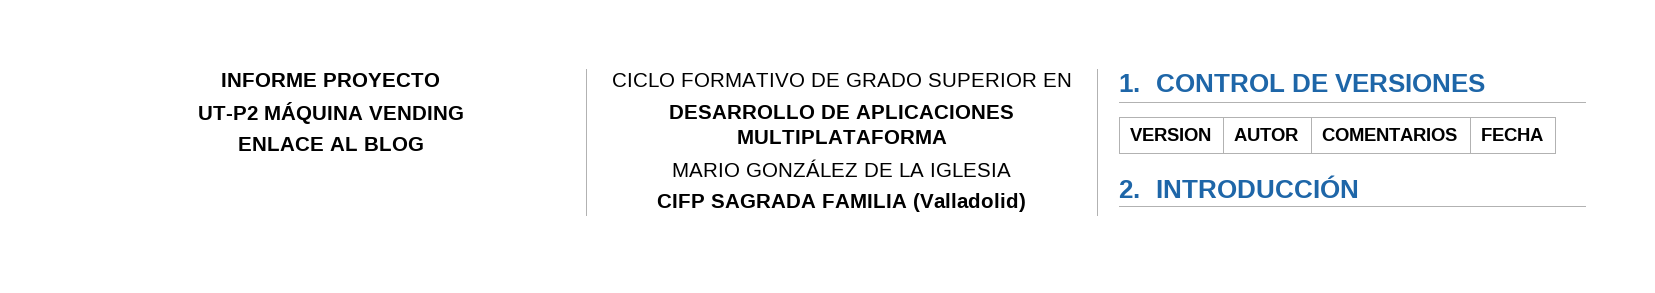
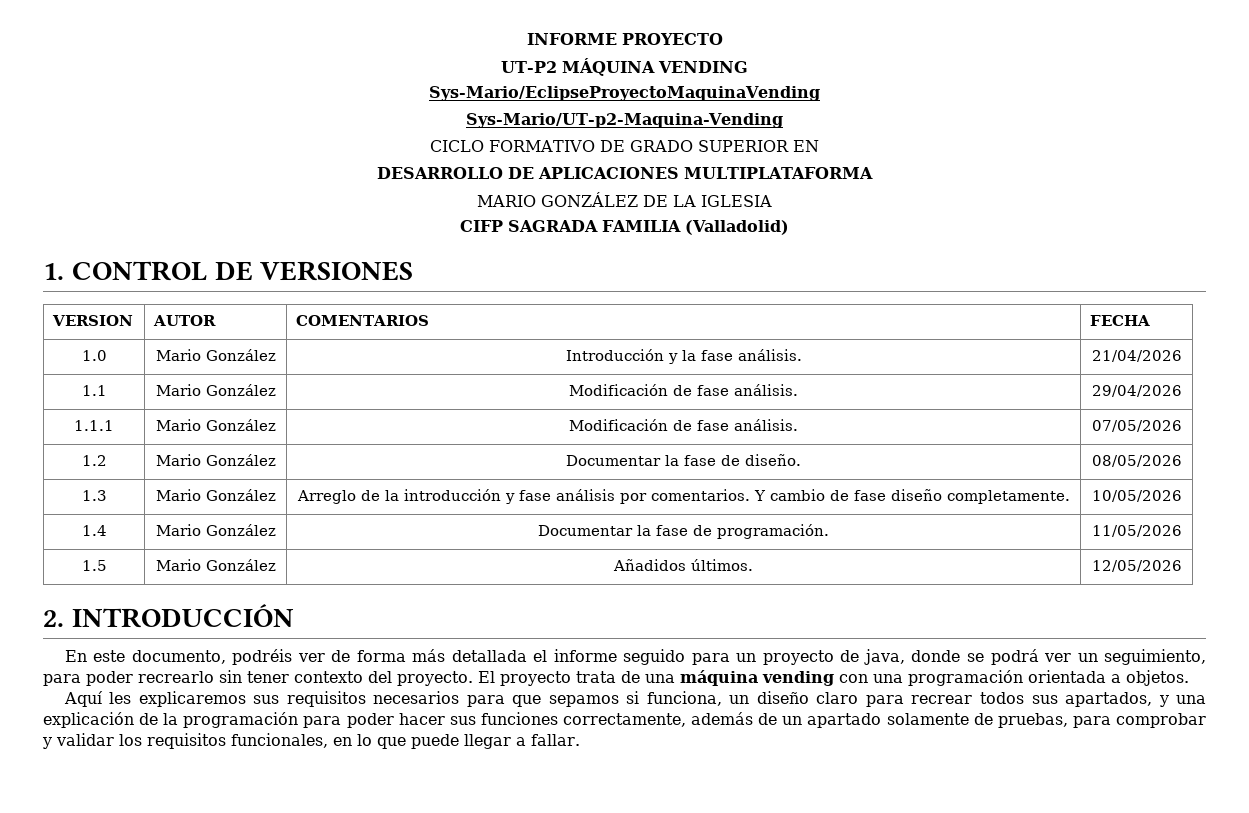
- ENLACE AL BLOG
+ Sys-Mario/EclipseProyectoMaquinaVending
+ Sys-Mario/UT-p2-Maquina-Vending
+ 1.0 | Mario González | Introducción y la fase análisis. | 21/04/2026
+ 1.1 | Mario González | Modificación de fase análisis. | 29/04/2026
+ 1.1.1 | Mario González | Modificación de fase análisis. | 07/05/2026
+ 1.2 | Mario González | Documentar la fase de diseño. | 08/05/2026
+ 1.3 | Mario González | Arreglo de la introducción y fase análisis por comentarios. Y cambio de fase diseño completamente. | 10/05/2026
+ 1.4 | Mario González | Documentar la fase de programación. | 11/05/2026
+ 1.5 | Mario González | Añadidos últimos. | 12/05/2026
  2. INTRODUCCIÓN
+ En este documento, podréis ver de forma más detallada el informe seguido para un proyecto de java, donde se podrá ver un seguimiento, para poder recrearlo sin tener contexto del proyecto. El proyecto trata de una máquina vending con una programación orientada a objetos.
+ Aquí les explicaremos sus requisitos necesarios para que sepamos si funciona, un diseño claro para recrear todos sus apartados, y una explicación de la programación para poder hacer sus funciones correctamente, además de un apartado solamente de pruebas, para comprobar y validar los requisitos funcionales, en lo que puede llegar a fallar.

